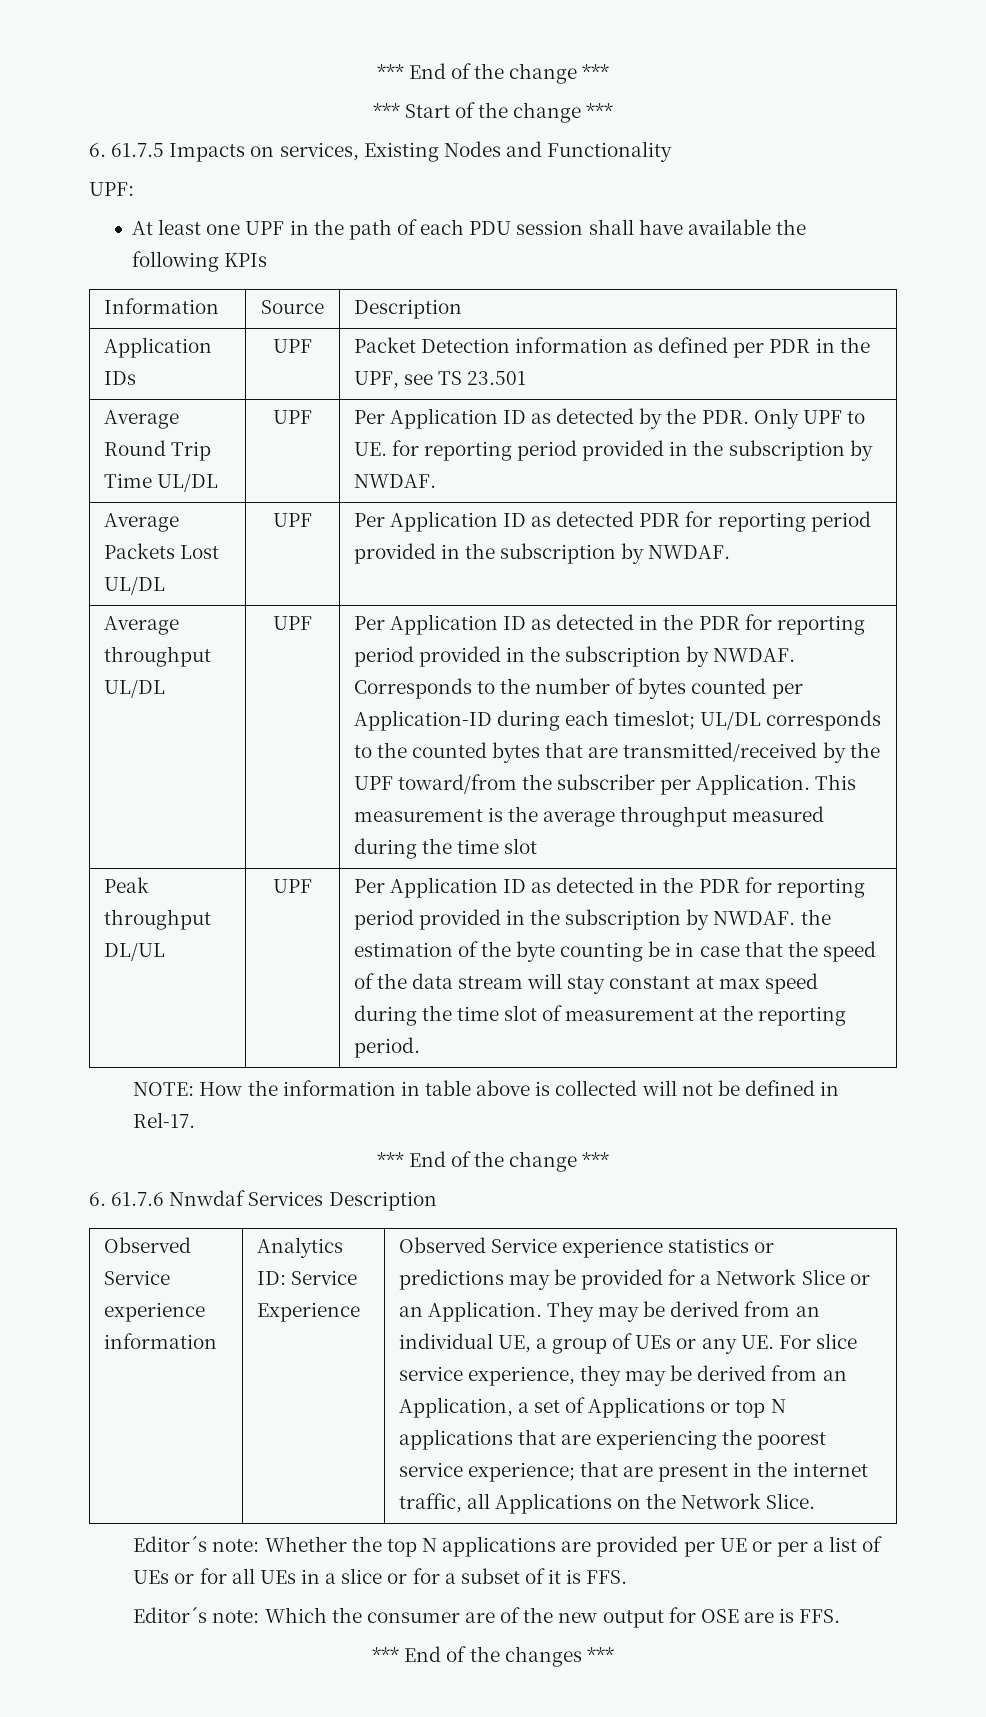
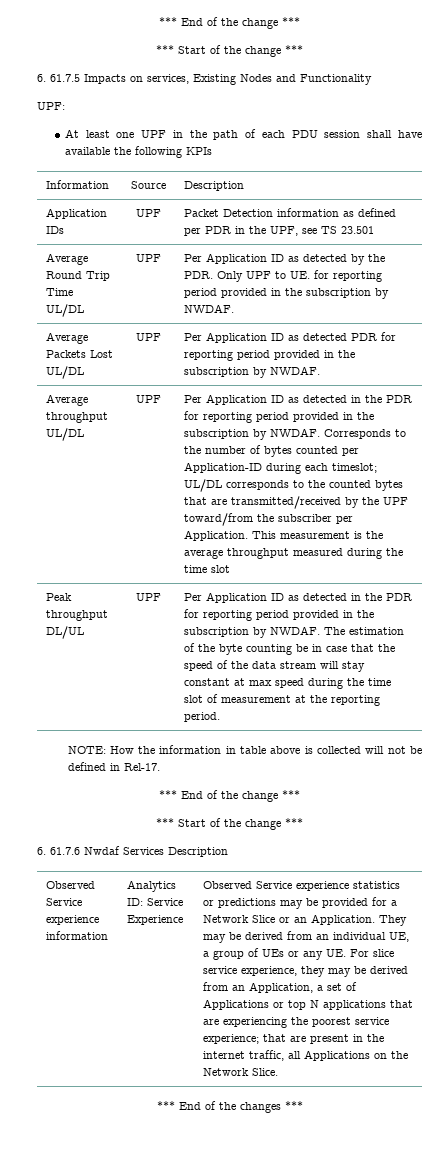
- Per Application ID as detected in the PDR for reporting period provided in the subscription by NWDAF. the estimation of the byte counting be in case that the speed of the data stream will stay constant at max speed during the time slot of measurement at the reporting period.
+ Per Application ID as detected in the PDR for reporting period provided in the subscription by NWDAF. The estimation of the byte counting be in case that the speed of the data stream will stay constant at max speed during the time slot of measurement at the reporting period.
  NOTE: How the information in table above is collected will not be defined in Rel-17.
  *** End of the change ***
+ *** Start of the change ***
- 6. 61.7.6 Nnwdaf Services Description
+ 6. 61.7.6 Nwdaf Services Description
- Editor´s note: Whether the top N applications are provided per UE or per a list of UEs or for all UEs in a slice or for a subset of it is FFS.
- Editor´s note: Which the consumer are of the new output for OSE are is FFS.

